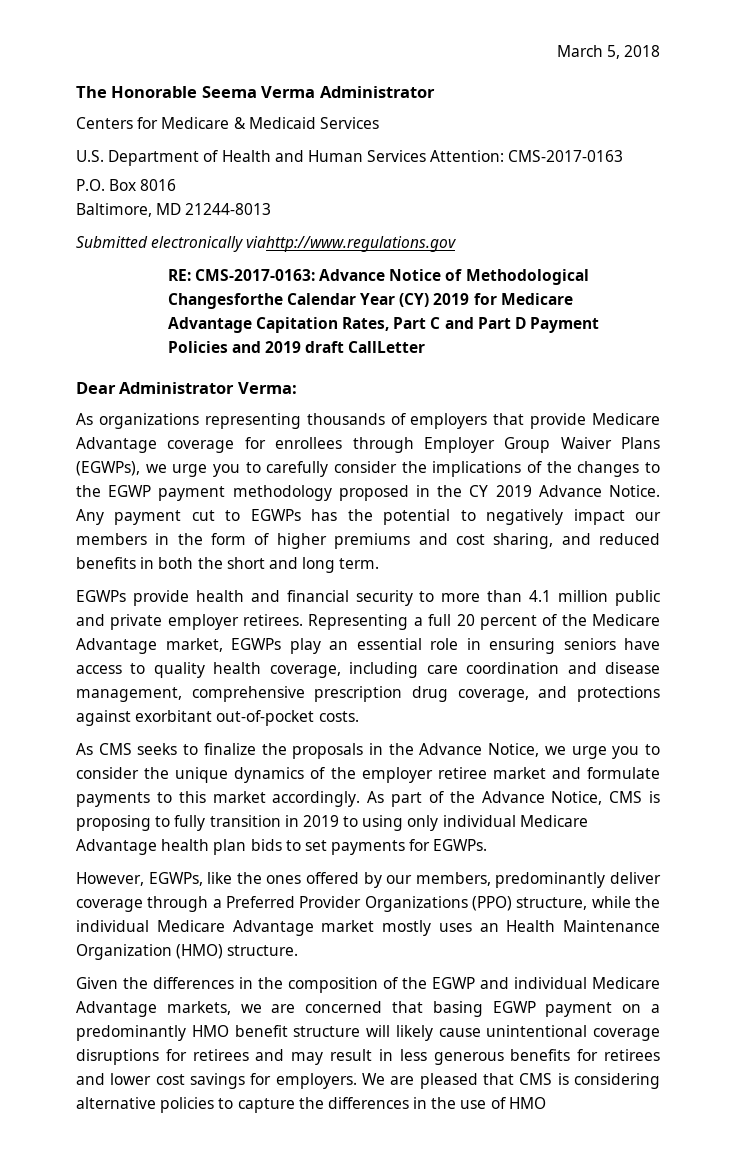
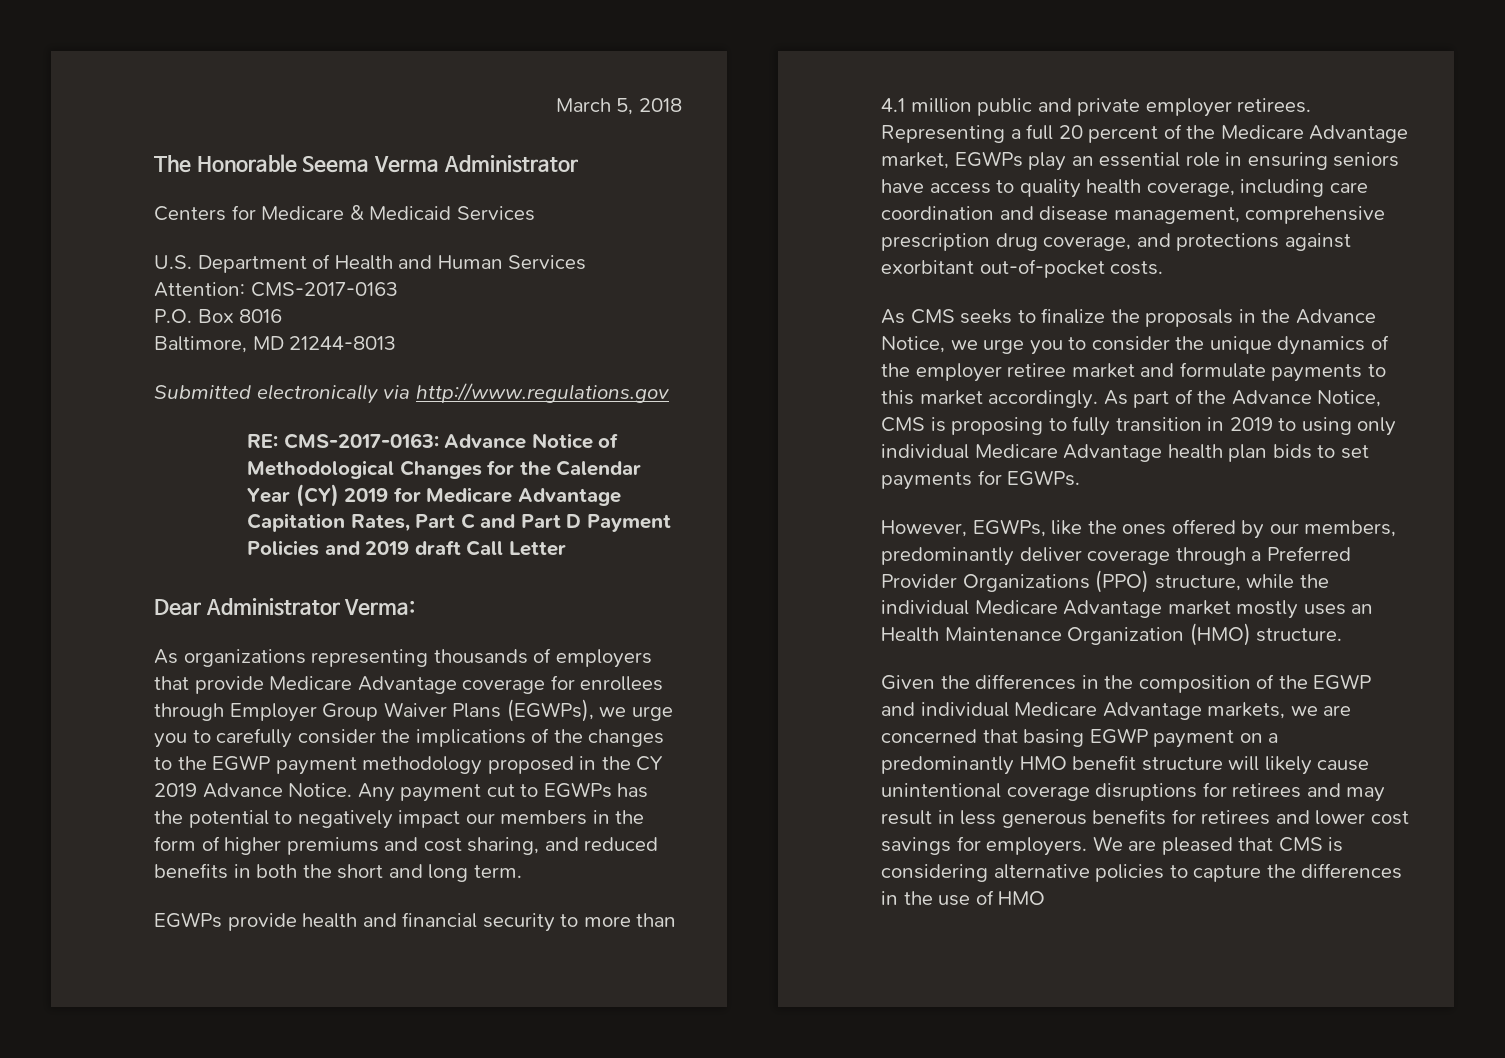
- Submitted electronically viahttp://www.regulations.gov
+ Submitted electronically via http://www.regulations.gov
- RE: CMS-2017-0163: Advance Notice of Methodological Changesforthe Calendar Year (CY) 2019 for Medicare Advantage Capitation Rates, Part C and Part D Payment Policies and 2019 draft CallLetter
+ RE: CMS-2017-0163: Advance Notice of Methodological Changes for the Calendar Year (CY) 2019 for Medicare Advantage Capitation Rates, Part C and Part D Payment Policies and 2019 draft Call Letter

